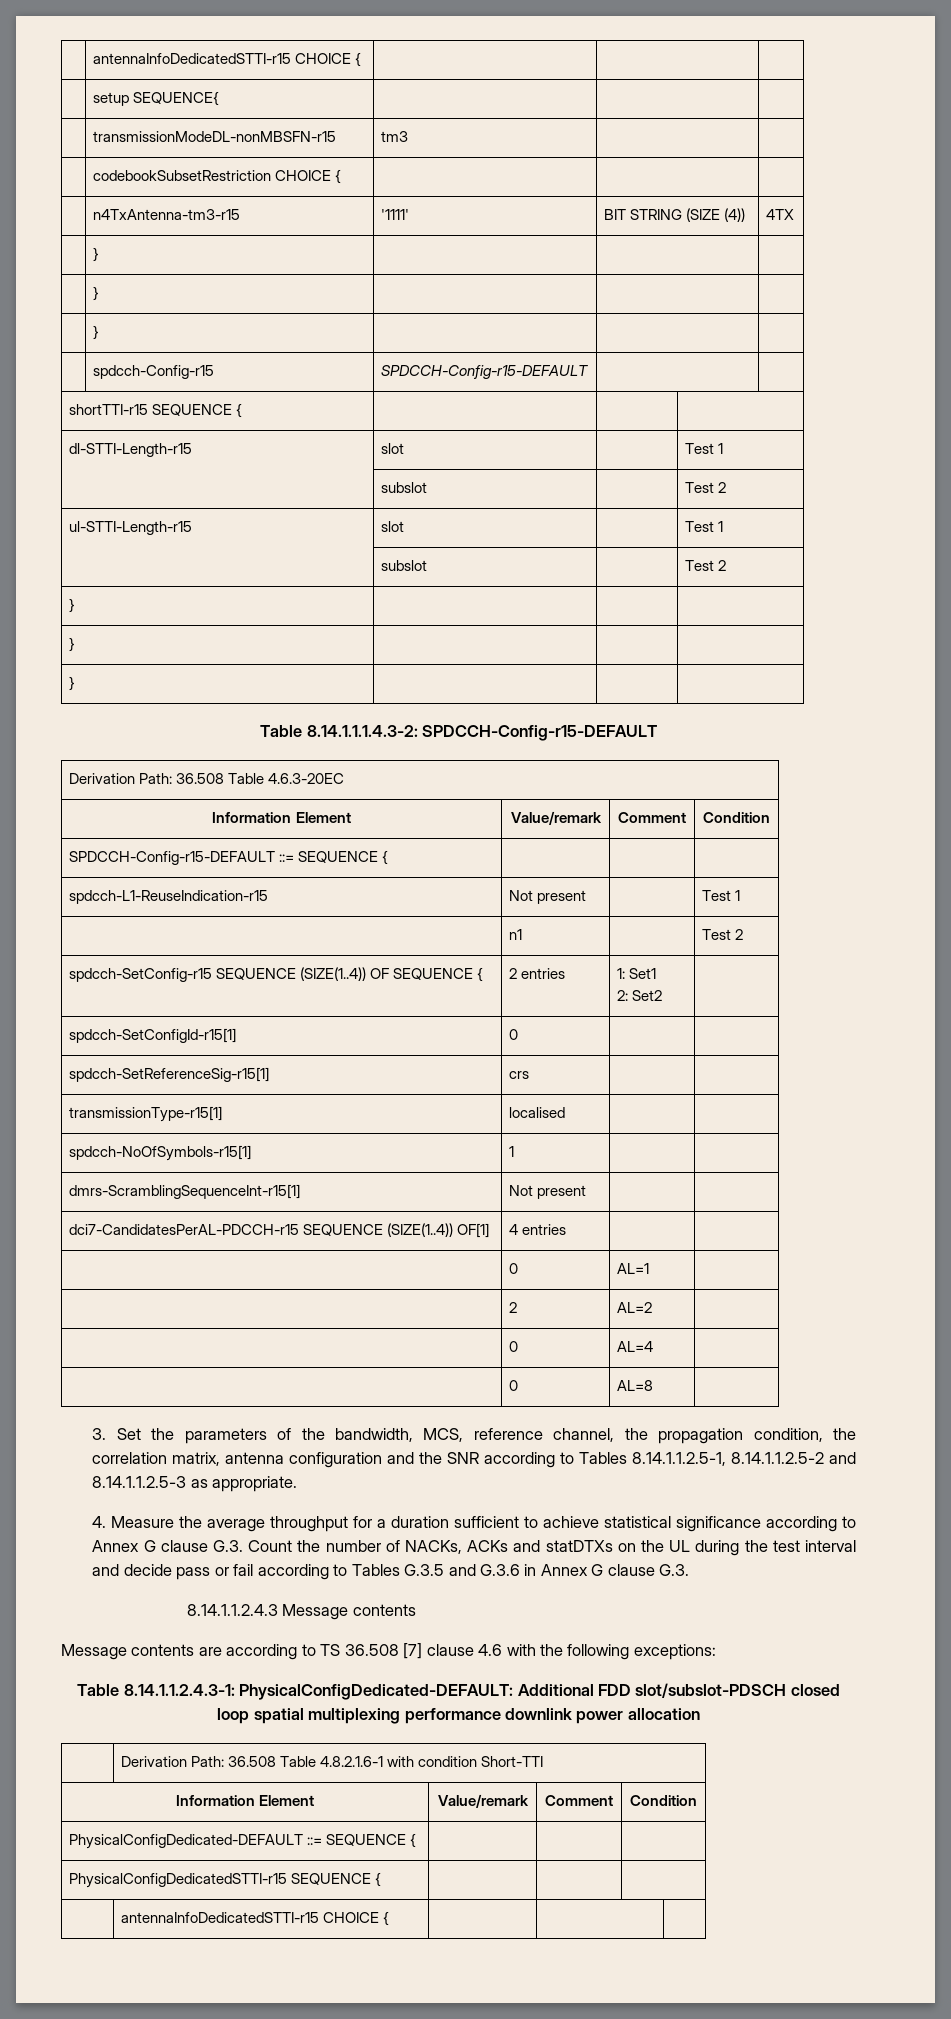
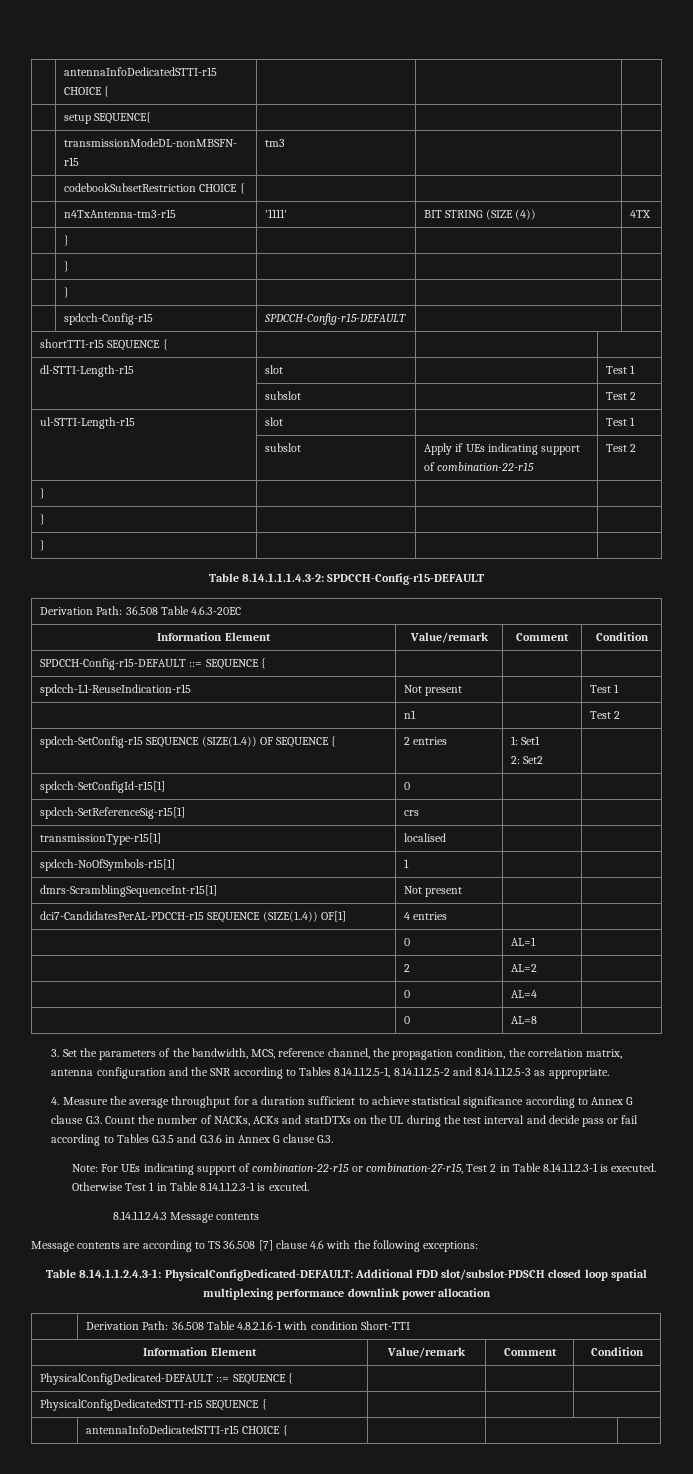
  ul-STTI-Length-r15 | slot | | Test 1
- | subslot | | Test 2
+ | subslot | Apply if UEs indicating support of combination-22-r15 | Test 2
+ Note: For UEs indicating support of combination-22-r15 or combination-27-r15, Test 2 in Table 8.14.1.1.2.3-1 is executed. Otherwise Test 1 in Table 8.14.1.1.2.3-1 is excuted.

